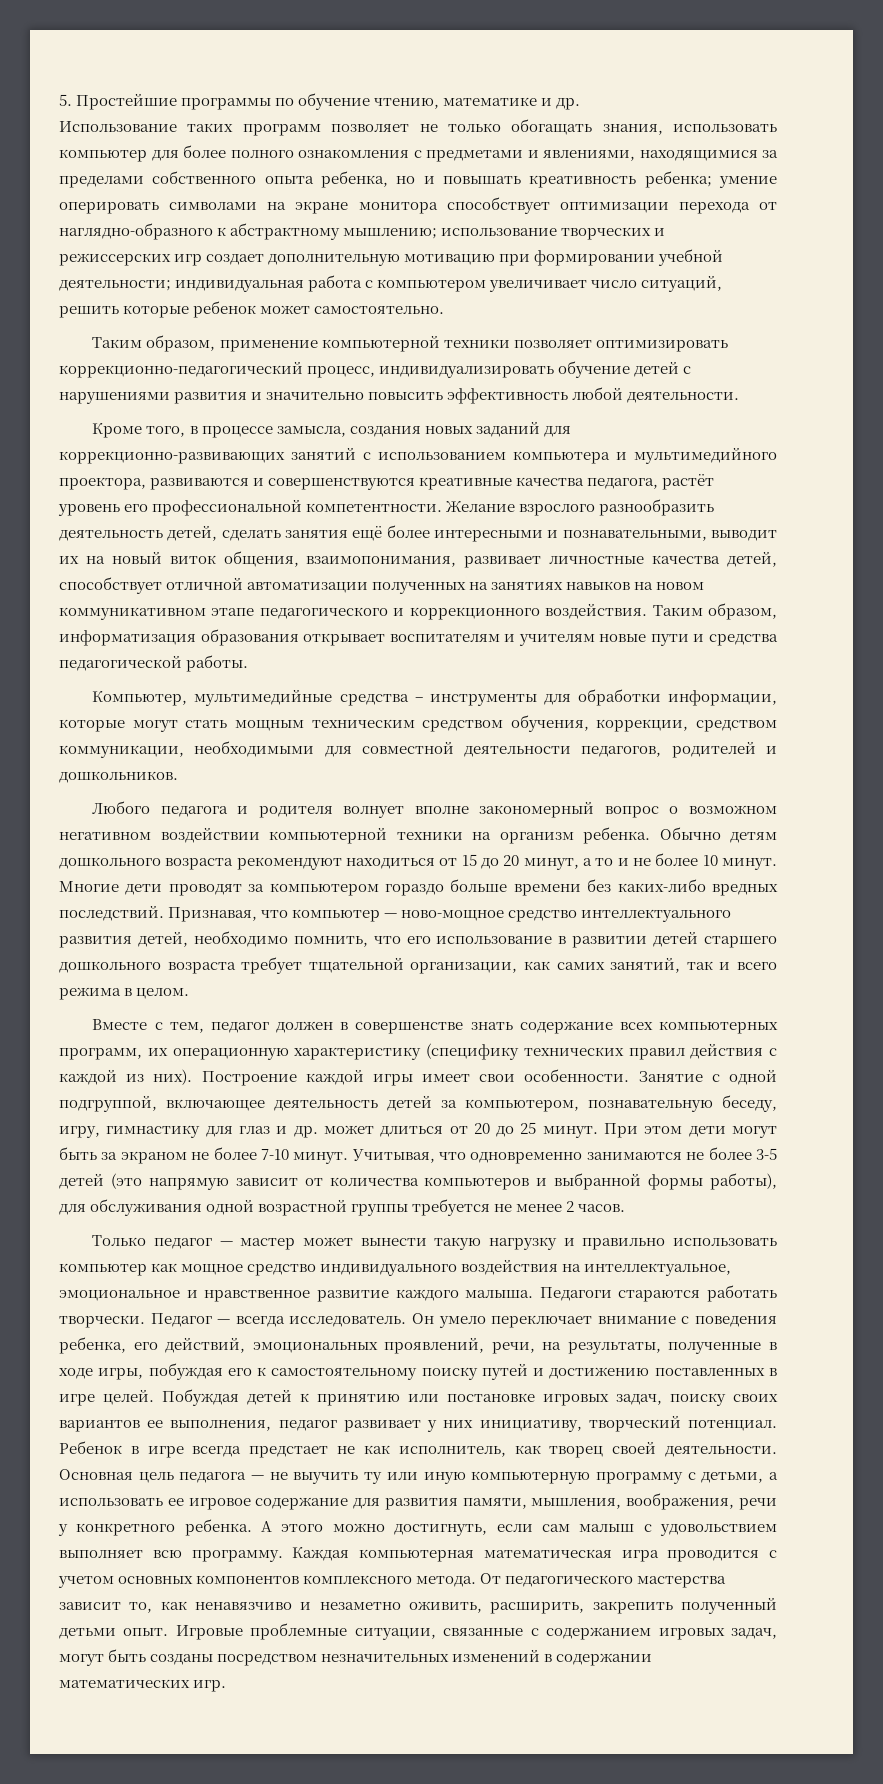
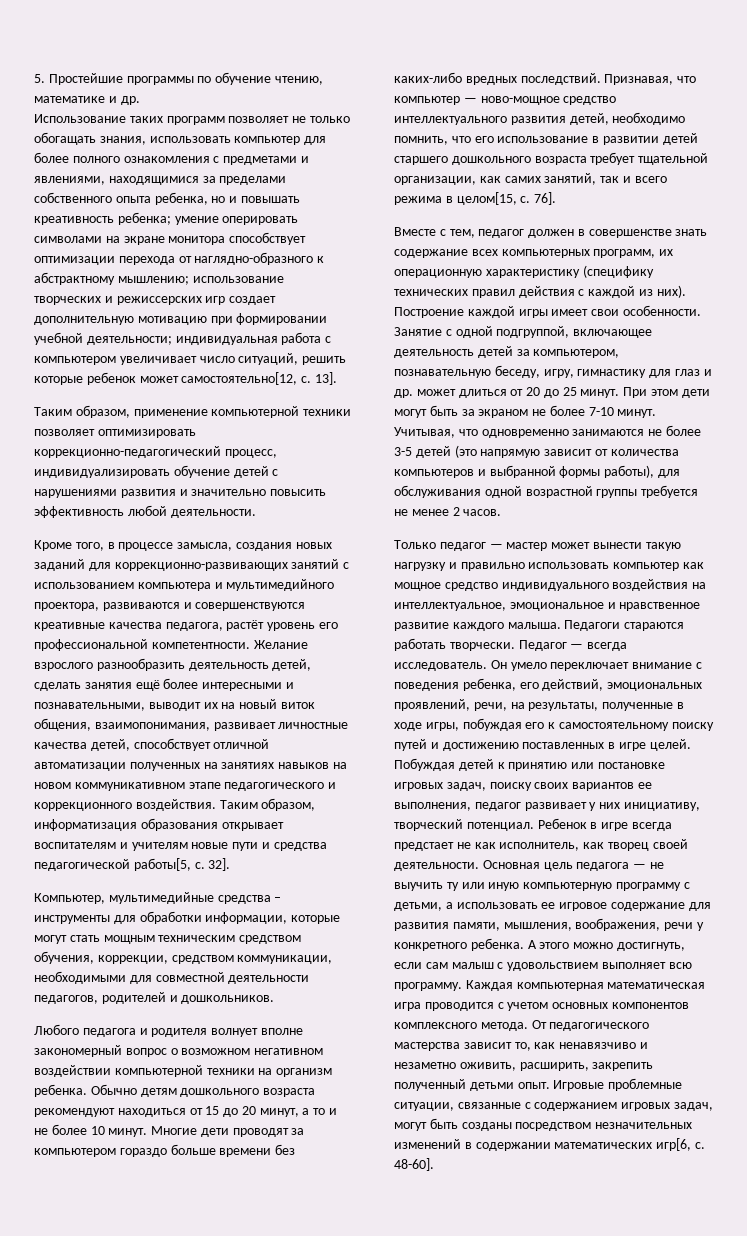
- индивидуальная работа с компьютером увеличивает число ситуаций, решить которые ребенок может самостоятельно.
+ индивидуальная работа с компьютером увеличивает число ситуаций, решить которые ребенок может самостоятельно[12, с. 13].
- Таким образом, информатизация образования открывает воспитателям и учителям новые пути и средства педагогической работы.
+ Таким образом, информатизация образования открывает воспитателям и учителям новые пути и средства педагогической работы[5, с. 32].
- Признавая, что компьютер — ново-мощное средство интеллектуального развития детей, необходимо помнить, что его использование в развитии детей старшего дошкольного возраста требует тщательной организации, как самих занятий, так и всего режима в целом.
+ Признавая, что компьютер — ново-мощное средство интеллектуального развития детей, необходимо помнить, что его использование в развитии детей старшего дошкольного возраста требует тщательной организации, как самих занятий, так и всего режима в целом[15, с. 76].
- Игровые проблемные ситуации, связанные с содержанием игровых задач, могут быть созданы посредством незначительных изменений в содержании математических игр.
+ Игровые проблемные ситуации, связанные с содержанием игровых задач, могут быть созданы посредством незначительных изменений в содержании математических игр[6, с. 48-60].

